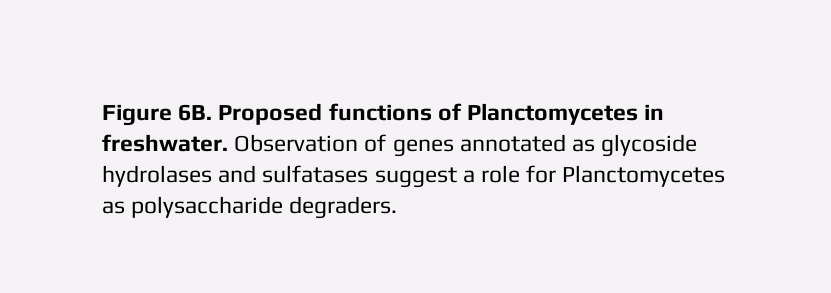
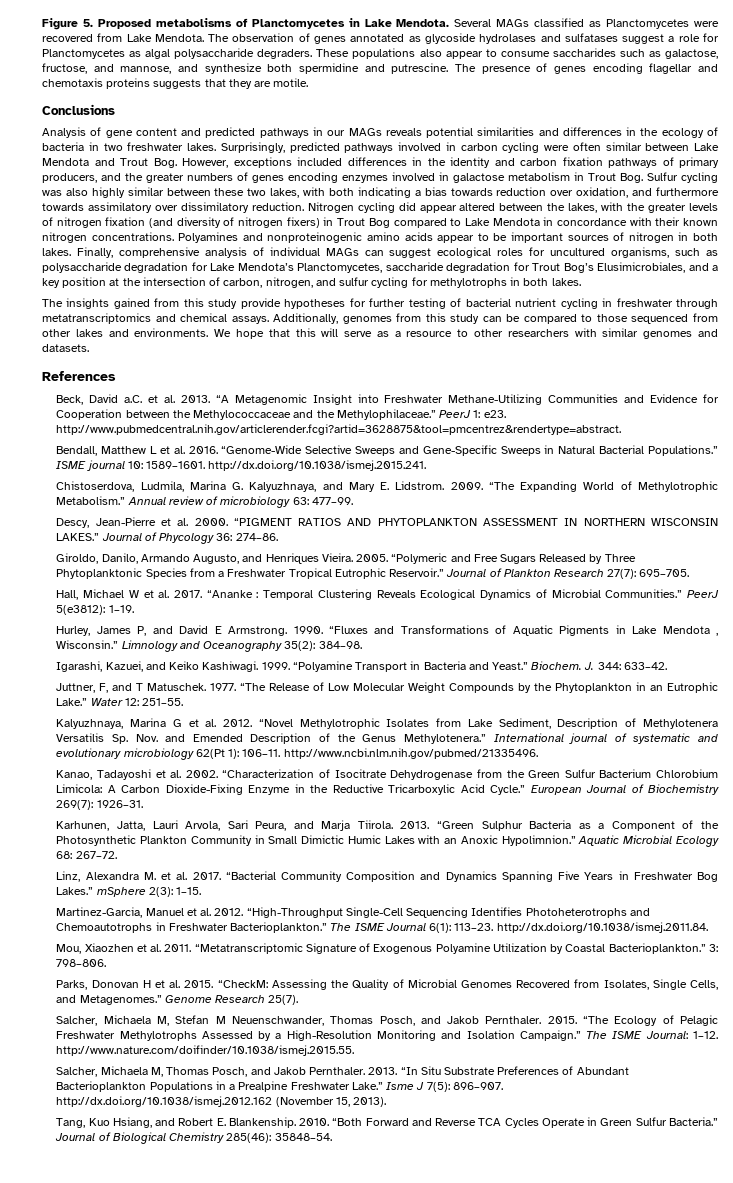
- Figure 6B. Proposed functions of Planctomycetes in freshwater. Observation of genes annotated as glycoside hydrolases and sulfatases suggest a role for Planctomycetes as polysaccharide degraders.
+ Figure 5. Proposed metabolisms of Planctomycetes in Lake Mendota. Several MAGs classified as Planctomycetes were recovered from Lake Mendota. The observation of genes annotated as glycoside hydrolases and sulfatases suggest a role for Planctomycetes as algal polysaccharide degraders.
+ These populations also appear to consume saccharides such as galactose, fructose, and mannose, and synthesize both spermidine and putrescine. The presence of genes encoding flagellar and chemotaxis proteins suggests that they are motile.
+ Conclusions
+ Analysis of gene content and predicted pathways in our MAGs reveals potential similarities and differences in the ecology of bacteria in two freshwater lakes. Surprisingly, predicted pathways involved in carbon cycling were often similar between Lake Mendota and Trout Bog. However, exceptions included differences in the identity and carbon fixation pathways of primary producers, and the greater numbers of genes encoding enzymes involved in galactose metabolism in Trout Bog. Sulfur cycling was also highly similar between these two lakes, with both indicating a bias towards reduction over oxidation, and furthermore towards assimilatory over dissimilatory reduction. Nitrogen cycling did appear altered between the lakes, with the greater levels of nitrogen fixation (and diversity of nitrogen fixers) in Trout Bog compared to Lake Mendota in concordance with their known nitrogen concentrations. Polyamines and nonproteinogenic amino acids appear to be important sources of nitrogen in both lakes. Finally, comprehensive analysis of individual MAGs can suggest ecological roles for uncultured organisms, such as polysaccharide degradation for Lake Mendota’s Planctomycetes, saccharide degradation for Trout Bog’s Elusimicrobiales, and a key position at the intersection of carbon, nitrogen, and sulfur cycling for methylotrophs in both lakes.
+ The insights gained from this study provide hypotheses for further testing of bacterial nutrient cycling in freshwater through metatranscriptomics and chemical assays. Additionally, genomes from this study can be compared to those sequenced from other lakes and environments. We hope that this will serve as a resource to other researchers with similar genomes and datasets.
+ References
+ Beck, David a.C. et al. 2013. “A Metagenomic Insight into Freshwater Methane-Utilizing Communities and Evidence for Cooperation between the Methylococcaceae and the Methylophilaceae.” PeerJ 1: e23. http://www.pubmedcentral.nih.gov/articlerender.fcgi?artid=3628875&tool=pmcentrez&rendertype=abstract.
+ Bendall, Matthew L et al. 2016. “Genome-Wide Selective Sweeps and Gene-Specific Sweeps in Natural Bacterial Populations.” ISME journal 10: 1589–1601. http://dx.doi.org/10.1038/ismej.2015.241.
+ Chistoserdova, Ludmila, Marina G. Kalyuzhnaya, and Mary E. Lidstrom. 2009. “The Expanding World of Methylotrophic Metabolism.” Annual review of microbiology 63: 477–99.
+ Descy, Jean-Pierre et al. 2000. “PIGMENT RATIOS AND PHYTOPLANKTON ASSESSMENT IN NORTHERN WISCONSIN LAKES.” Journal of Phycology 36: 274–86.
+ Giroldo, Danilo, Armando Augusto, and Henriques Vieira. 2005. “Polymeric and Free Sugars Released by Three Phytoplanktonic Species from a Freshwater Tropical Eutrophic Reservoir.” Journal of Plankton Research 27(7): 695–705.
+ Hall, Michael W et al. 2017. “Ananke : Temporal Clustering Reveals Ecological Dynamics of Microbial Communities.” PeerJ 5(e3812): 1–19.
+ Hurley, James P, and David E Armstrong. 1990. “Fluxes and Transformations of Aquatic Pigments in Lake Mendota , Wisconsin.” Limnology and Oceanography 35(2): 384–98.
+ Igarashi, Kazuei, and Keiko Kashiwagi. 1999. “Polyamine Transport in Bacteria and Yeast.” Biochem. J. 344: 633–42.
+ Juttner, F, and T Matuschek. 1977. “The Release of Low Molecular Weight Compounds by the Phytoplankton in an Eutrophic Lake.” Water 12: 251–55.
+ Kalyuzhnaya, Marina G et al. 2012. “Novel Methylotrophic Isolates from Lake Sediment, Description of Methylotenera Versatilis Sp. Nov. and Emended Description of the Genus Methylotenera.” International journal of systematic and evolutionary microbiology 62(Pt 1): 106–11. http://www.ncbi.nlm.nih.gov/pubmed/21335496.
+ Kanao, Tadayoshi et al. 2002. “Characterization of Isocitrate Dehydrogenase from the Green Sulfur Bacterium Chlorobium Limicola: A Carbon Dioxide-Fixing Enzyme in the Reductive Tricarboxylic Acid Cycle.” European Journal of Biochemistry 269(7): 1926–31.
+ Karhunen, Jatta, Lauri Arvola, Sari Peura, and Marja Tiirola. 2013. “Green Sulphur Bacteria as a Component of the Photosynthetic Plankton Community in Small Dimictic Humic Lakes with an Anoxic Hypolimnion.” Aquatic Microbial Ecology 68: 267–72.
+ Linz, Alexandra M. et al. 2017. “Bacterial Community Composition and Dynamics Spanning Five Years in Freshwater Bog Lakes.” mSphere 2(3): 1–15.
+ Martinez-Garcia, Manuel et al. 2012. “High-Throughput Single-Cell Sequencing Identifies Photoheterotrophs and Chemoautotrophs in Freshwater Bacterioplankton.” The ISME Journal 6(1): 113–23. http://dx.doi.org/10.1038/ismej.2011.84.
+ Mou, Xiaozhen et al. 2011. “Metatranscriptomic Signature of Exogenous Polyamine Utilization by Coastal Bacterioplankton.” 3: 798–806.
+ Parks, Donovan H et al. 2015. “CheckM: Assessing the Quality of Microbial Genomes Recovered from Isolates, Single Cells, and Metagenomes.” Genome Research 25(7).
+ Salcher, Michaela M, Stefan M Neuenschwander, Thomas Posch, and Jakob Pernthaler. 2015. “The Ecology of Pelagic Freshwater Methylotrophs Assessed by a High-Resolution Monitoring and Isolation Campaign.” The ISME Journal: 1–12. http://www.nature.com/doifinder/10.1038/ismej.2015.55.
+ Salcher, Michaela M, Thomas Posch, and Jakob Pernthaler. 2013. “In Situ Substrate Preferences of Abundant Bacterioplankton Populations in a Prealpine Freshwater Lake.” Isme J 7(5): 896–907. http://dx.doi.org/10.1038/ismej.2012.162 (November 15, 2013).
+ Tang, Kuo Hsiang, and Robert E. Blankenship. 2010. “Both Forward and Reverse TCA Cycles Operate in Green Sulfur Bacteria.” Journal of Biological Chemistry 285(46): 35848–54.

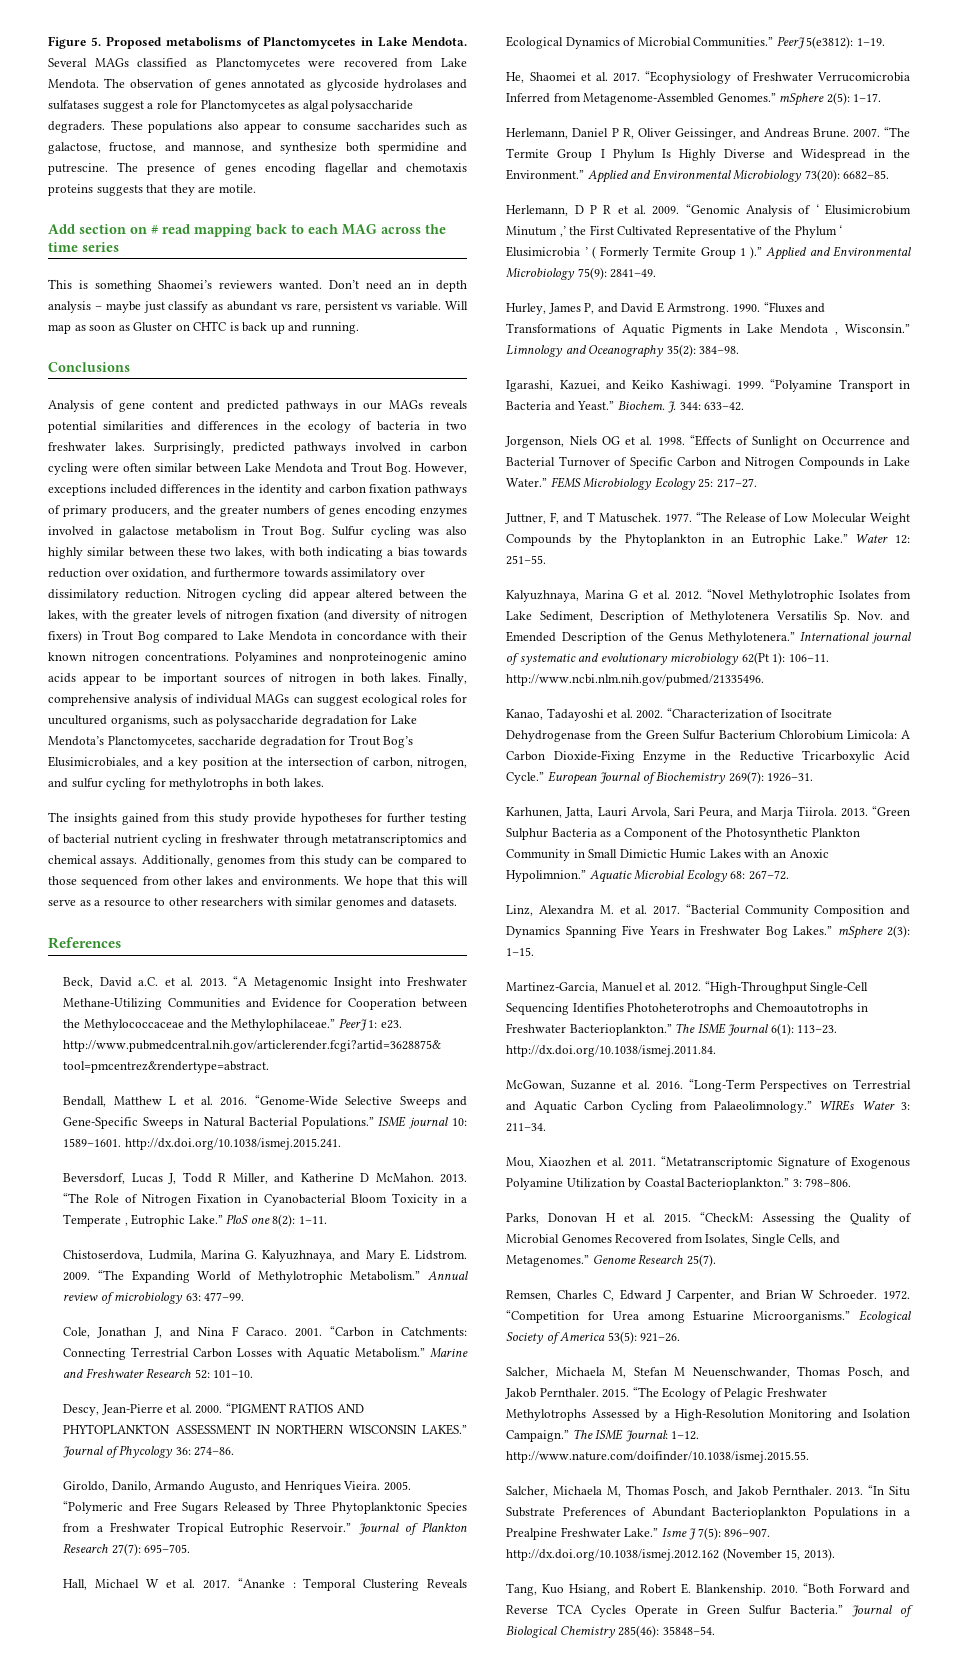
+ Add section on # read mapping back to each MAG across the time series
+ This is something Shaomei’s reviewers wanted. Don’t need an in depth analysis – maybe just classify as abundant vs rare, persistent vs variable. Will map as soon as Gluster on CHTC is back up and running.
+ Beversdorf, Lucas J, Todd R Miller, and Katherine D McMahon. 2013. “The Role of Nitrogen Fixation in Cyanobacterial Bloom Toxicity in a Temperate , Eutrophic Lake.” PloS one 8(2): 1–11.
+ Cole, Jonathan J, and Nina F Caraco. 2001. “Carbon in Catchments: Connecting Terrestrial Carbon Losses with Aquatic Metabolism.” Marine and Freshwater Research 52: 101–10.
+ He, Shaomei et al. 2017. “Ecophysiology of Freshwater Verrucomicrobia Inferred from Metagenome-Assembled Genomes.” mSphere 2(5): 1–17.
+ Herlemann, Daniel P R, Oliver Geissinger, and Andreas Brune. 2007. “The Termite Group I Phylum Is Highly Diverse and Widespread in the Environment.” Applied and Environmental Microbiology 73(20): 6682–85.
+ Herlemann, D P R et al. 2009. “Genomic Analysis of ‘ Elusimicrobium Minutum ,’ the First Cultivated Representative of the Phylum ‘ Elusimicrobia ’ ( Formerly Termite Group 1 ).” Applied and Environmental Microbiology 75(9): 2841–49.
+ Jorgenson, Niels OG et al. 1998. “Effects of Sunlight on Occurrence and Bacterial Turnover of Specific Carbon and Nitrogen Compounds in Lake Water.” FEMS Microbiology Ecology 25: 217–27.
+ McGowan, Suzanne et al. 2016. “Long-Term Perspectives on Terrestrial and Aquatic Carbon Cycling from Palaeolimnology.” WIREs Water 3: 211–34.
+ Remsen, Charles C, Edward J Carpenter, and Brian W Schroeder. 1972. “Competition for Urea among Estuarine Microorganisms.” Ecological Society of America 53(5): 921–26.

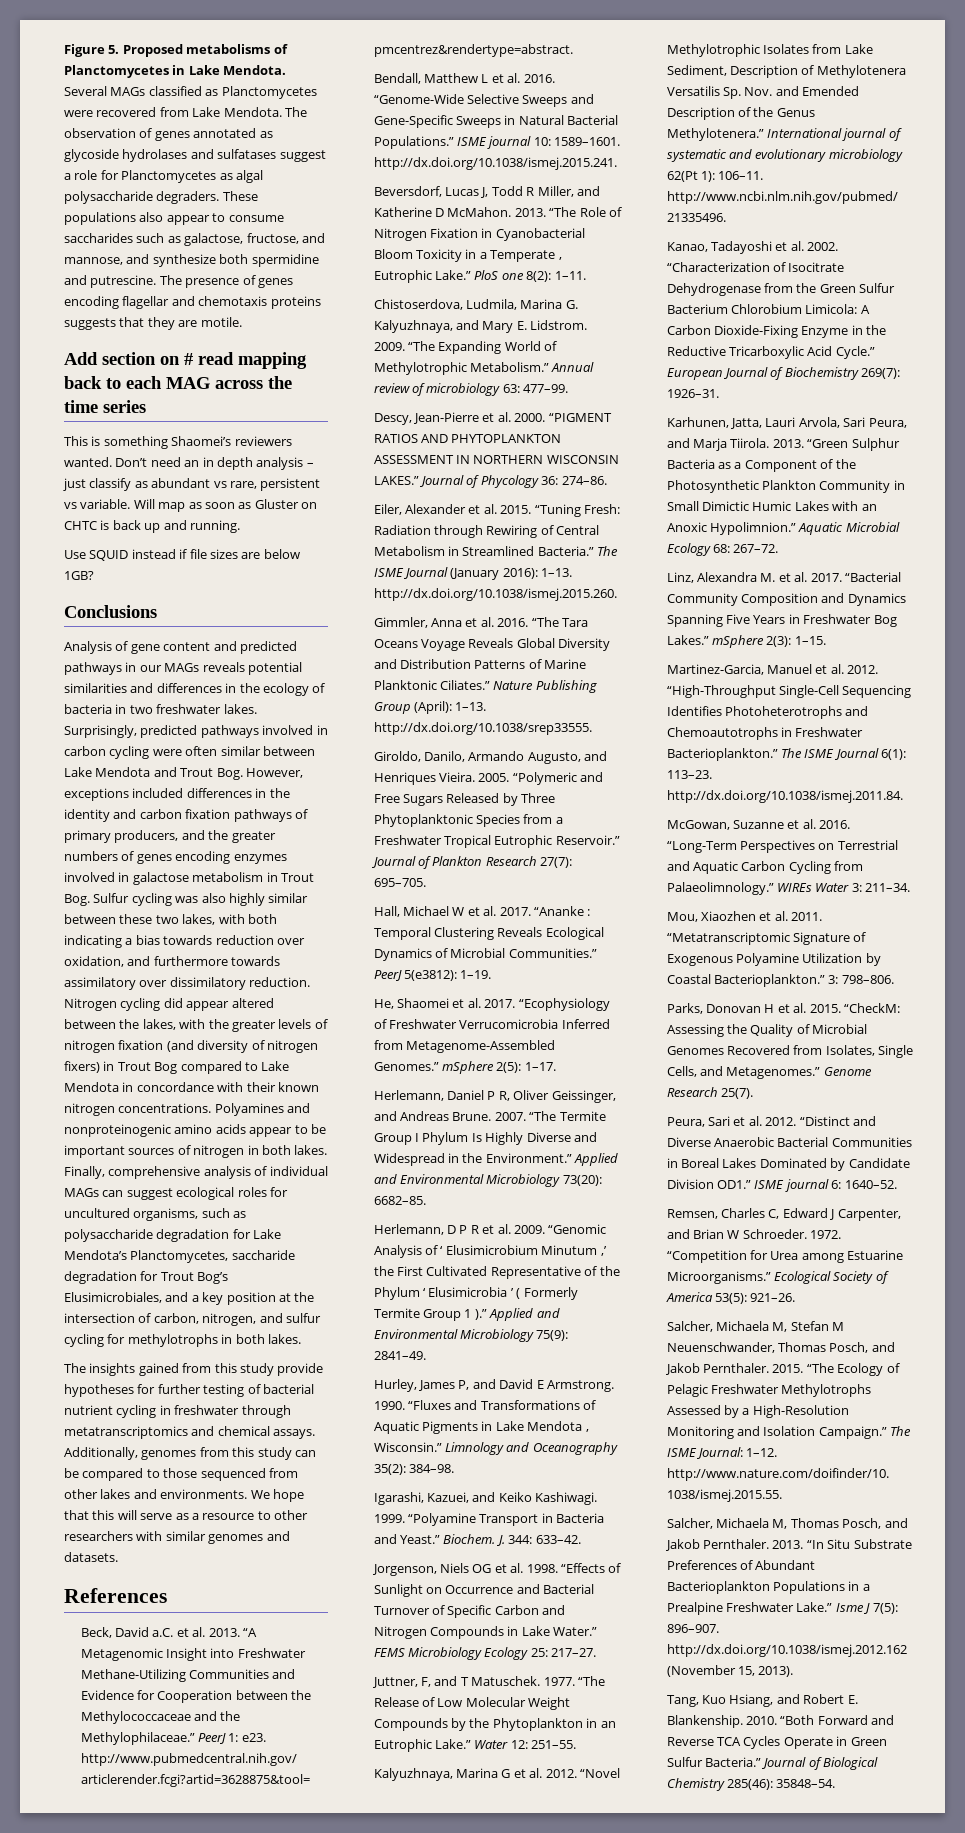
- Don’t need an in depth analysis – maybe just classify as abundant vs rare, persistent vs variable.
+ Don’t need an in depth analysis – just classify as abundant vs rare, persistent vs variable.
+ Use SQUID instead if file sizes are below 1GB?
- Cole, Jonathan J, and Nina F Caraco. 2001. “Carbon in Catchments: Connecting Terrestrial Carbon Losses with Aquatic Metabolism.” Marine and Freshwater Research 52: 101–10.
+ Eiler, Alexander et al. 2015. “Tuning Fresh: Radiation through Rewiring of Central Metabolism in Streamlined Bacteria.” The ISME Journal (January 2016): 1–13. http://dx.doi.org/10.1038/ismej.2015.260.
+ Gimmler, Anna et al. 2016. “The Tara Oceans Voyage Reveals Global Diversity and Distribution Patterns of Marine Planktonic Ciliates.” Nature Publishing Group (April): 1–13. http://dx.doi.org/10.1038/srep33555.
+ Peura, Sari et al. 2012. “Distinct and Diverse Anaerobic Bacterial Communities in Boreal Lakes Dominated by Candidate Division OD1.” ISME journal 6: 1640–52.

